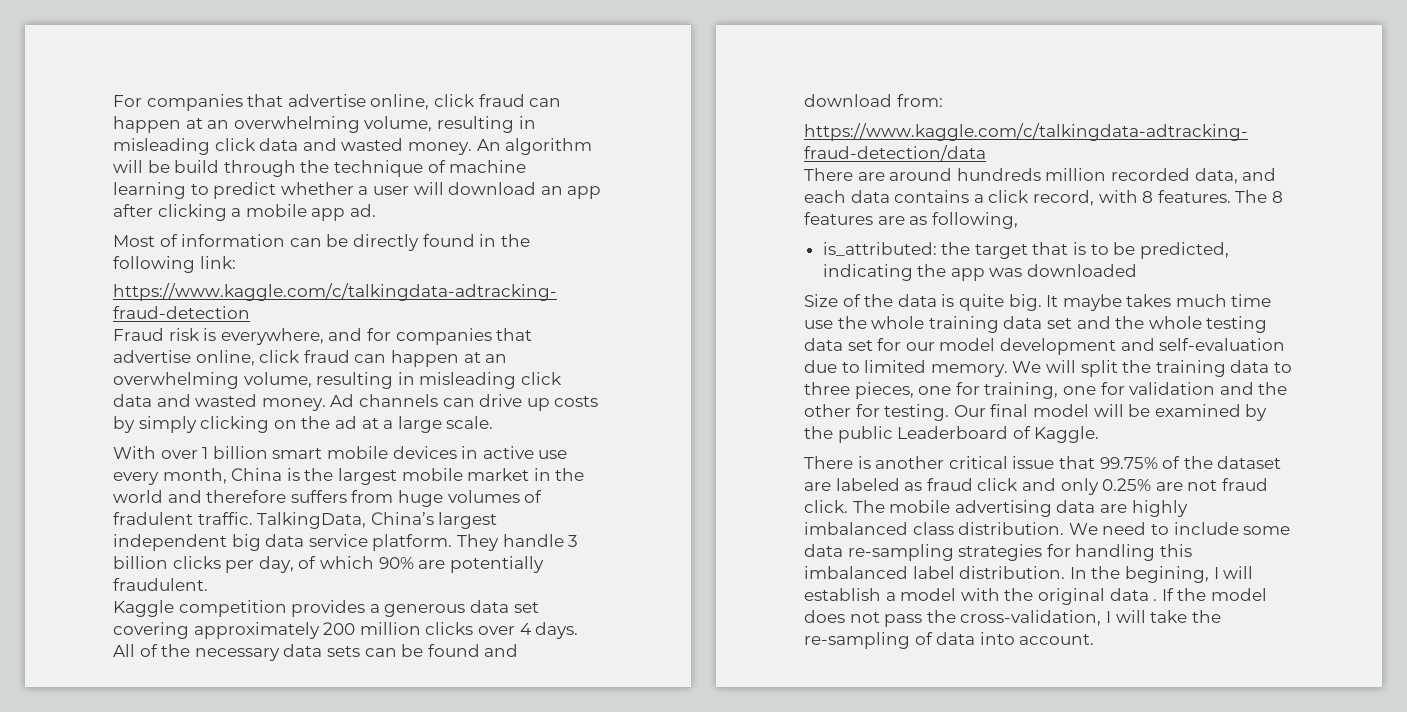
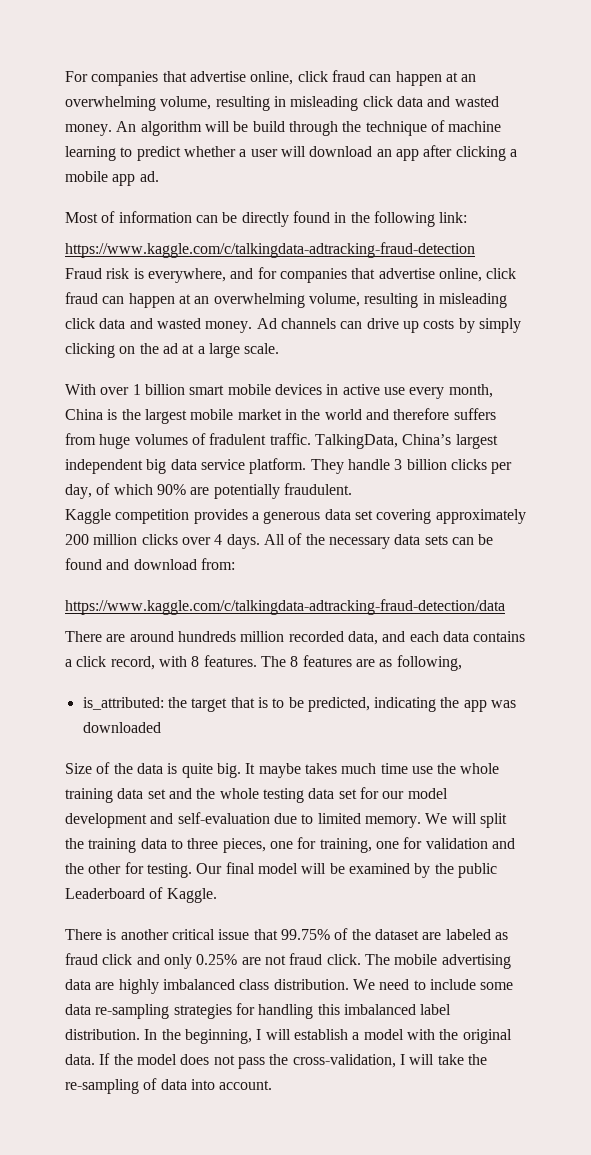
- In the begining, I will establish a model with the original data .
+ In the beginning, I will establish a model with the original data.

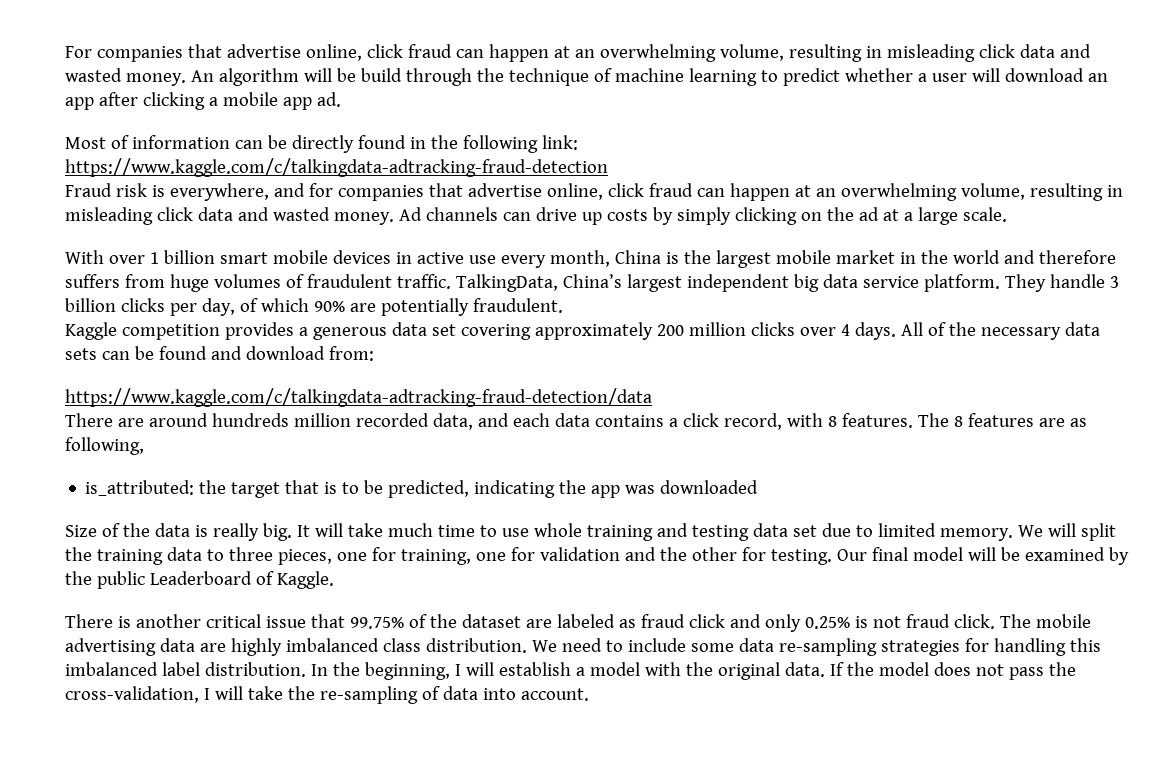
- With over 1 billion smart mobile devices in active use every month, China is the largest mobile market in the world and therefore suffers from huge volumes of fradulent traffic.
+ With over 1 billion smart mobile devices in active use every month, China is the largest mobile market in the world and therefore suffers from huge volumes of fraudulent traffic.
- Size of the data is quite big.
+ Size of the data is really big.
- It maybe takes much time use the whole training data set and the whole testing data set for our model development and self-evaluation due to limited memory.
+ It will take much time to use whole training and testing data set due to limited memory.
- There is another critical issue that 99.75% of the dataset are labeled as fraud click and only 0.25% are not fraud click.
+ There is another critical issue that 99.75% of the dataset are labeled as fraud click and only 0.25% is not fraud click.

